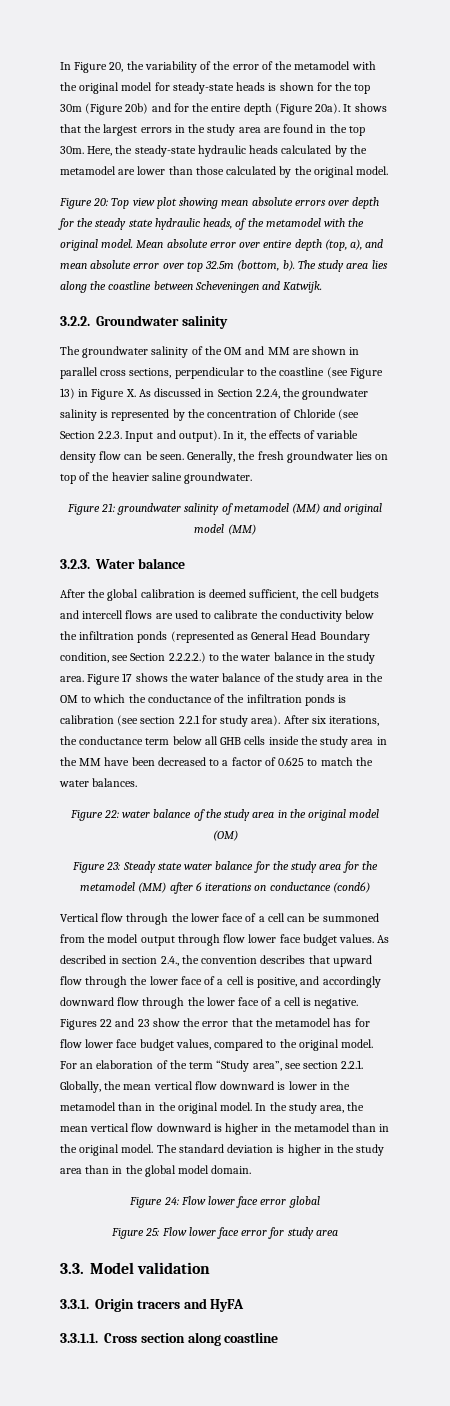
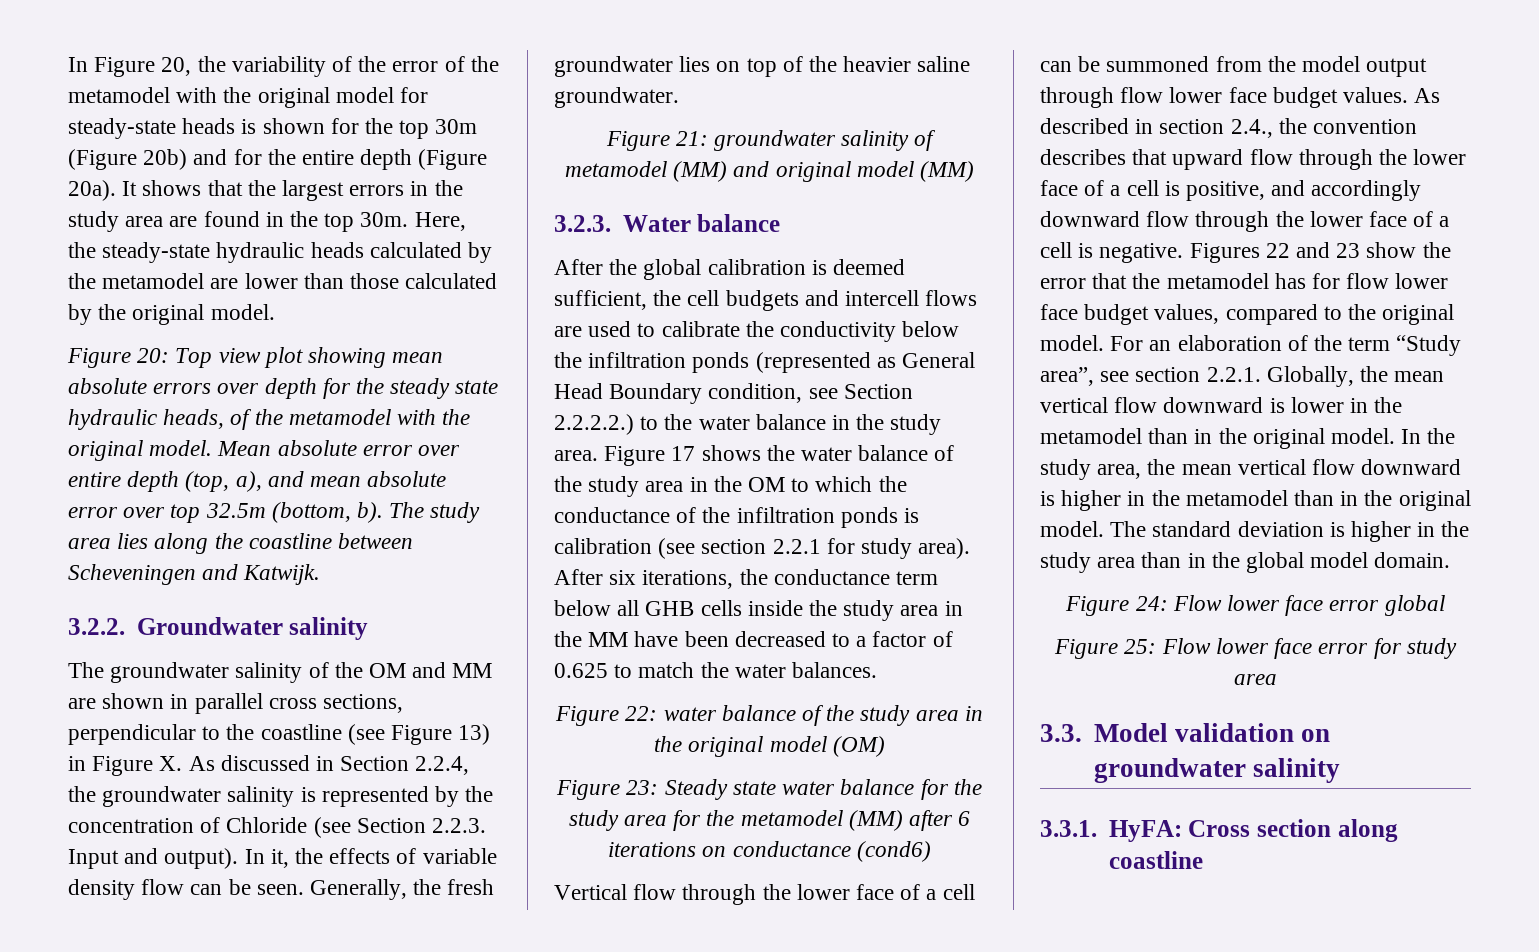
- 3.3. Model validation
- 3.3.1. Origin tracers and HyFA
- 3.3.1.1. Cross section along coastline
+ 3.3. Model validation on groundwater salinity
+ 3.3.1. HyFA: Cross section along coastline

